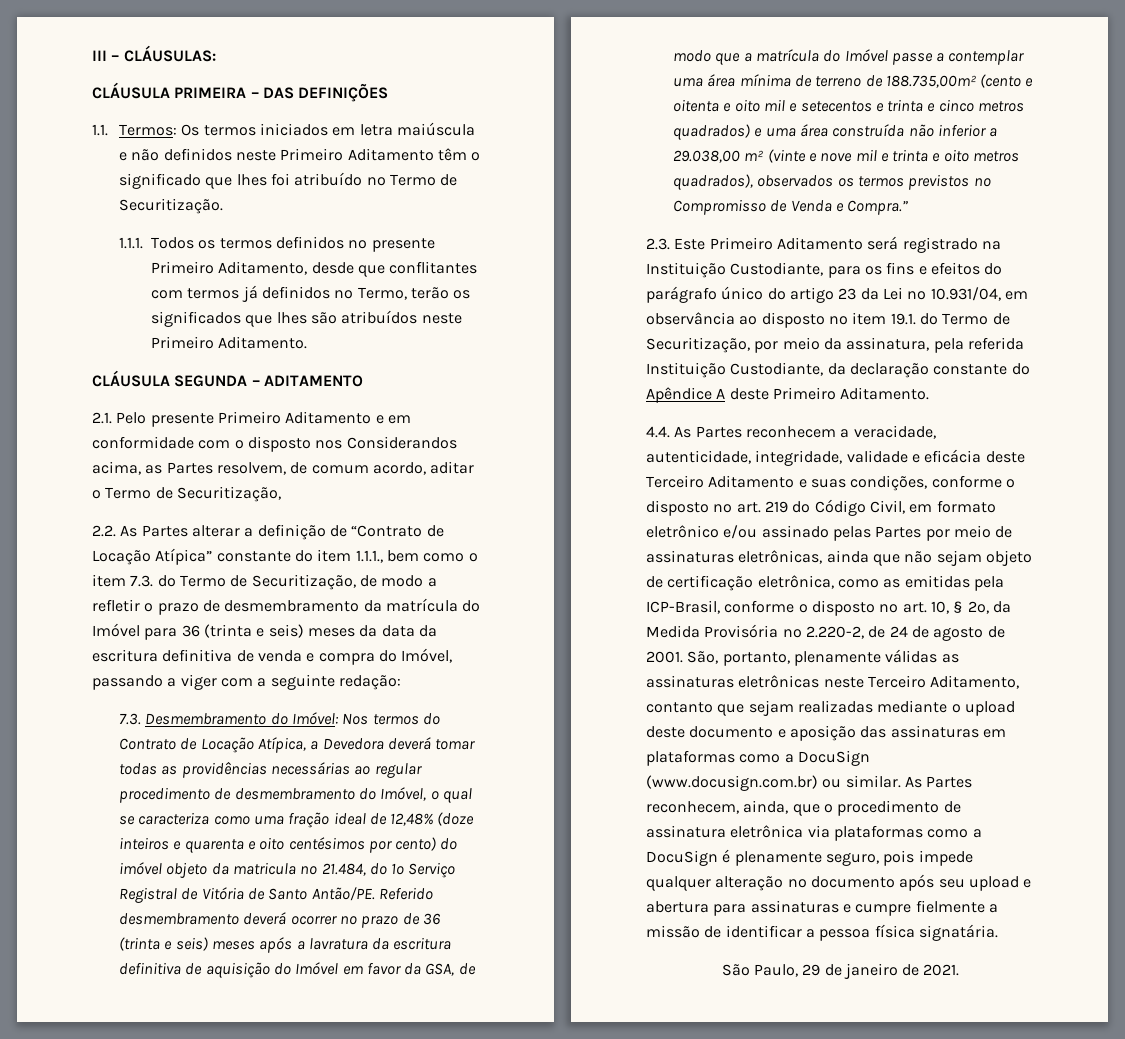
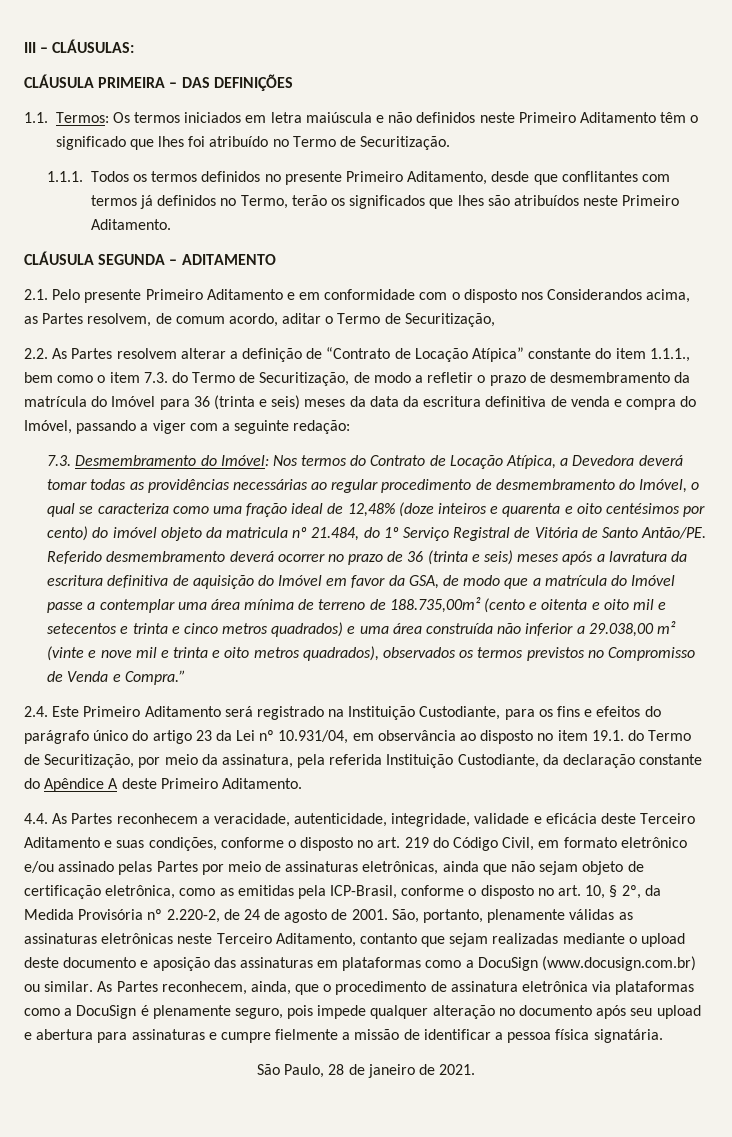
- 2.2. As Partes alterar a definição de “Contrato de Locação Atípica” constante do item 1.1.1., bem como o item 7.3. do Termo de Securitização, de modo a refletir o prazo de desmembramento da matrícula do Imóvel para 36 (trinta e seis) meses da data da escritura definitiva de venda e compra do Imóvel, passando a viger com a seguinte redação:
+ 2.2. As Partes resolvem alterar a definição de “Contrato de Locação Atípica” constante do item 1.1.1., bem como o item 7.3. do Termo de Securitização, de modo a refletir o prazo de desmembramento da matrícula do Imóvel para 36 (trinta e seis) meses da data da escritura definitiva de venda e compra do Imóvel, passando a viger com a seguinte redação:
- 2.3. Este Primeiro Aditamento será registrado na Instituição Custodiante, para os fins e efeitos do parágrafo único do artigo 23 da Lei nº 10.931/04, em observância ao disposto no item 19.1. do Termo de Securitização, por meio da assinatura, pela referida Instituição Custodiante, da declaração constante do Apêndice A deste Primeiro Aditamento.
+ 2.4. Este Primeiro Aditamento será registrado na Instituição Custodiante, para os fins e efeitos do parágrafo único do artigo 23 da Lei nº 10.931/04, em observância ao disposto no item 19.1. do Termo de Securitização, por meio da assinatura, pela referida Instituição Custodiante, da declaração constante do Apêndice A deste Primeiro Aditamento.
- São Paulo, 29 de janeiro de 2021.
+ São Paulo, 28 de janeiro de 2021.

